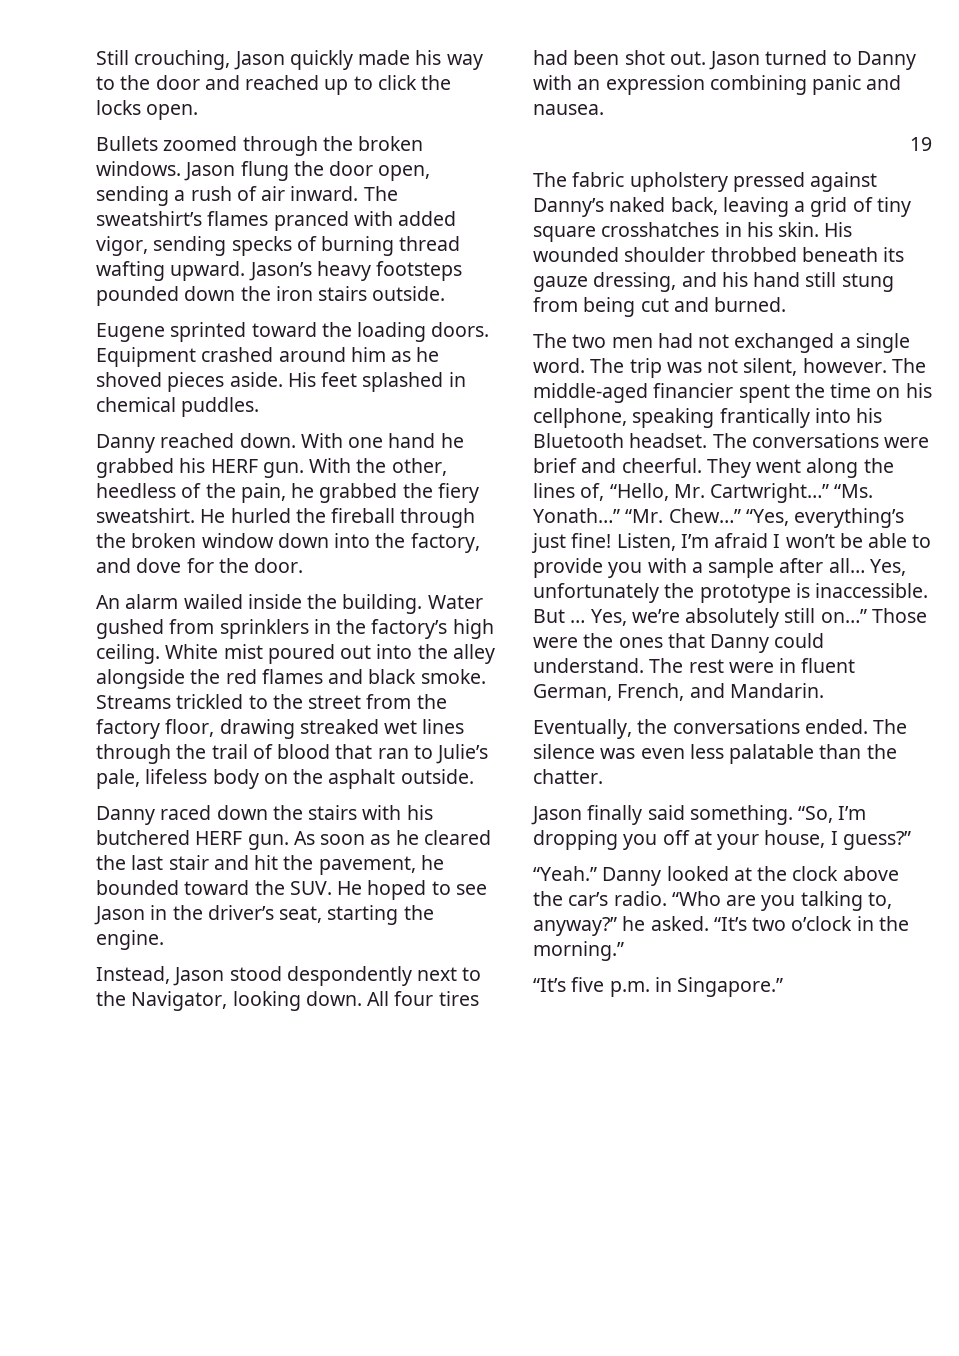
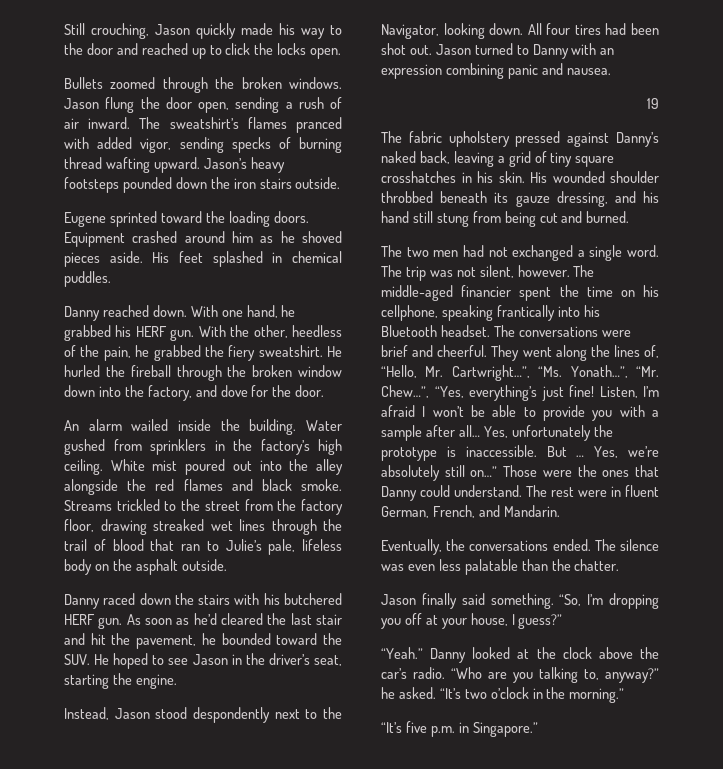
- With one hand he grabbed his HERF gun.
+ With one hand, he grabbed his HERF gun.
- As soon as he cleared the last stair and hit the pavement, he bounded toward the SUV. He hoped to see Jason in the driver’s seat, starting the engine.
+ As soon as he’d cleared the last stair and hit the pavement, he bounded toward the SUV. He hoped to see Jason in the driver’s seat, starting the engine.
- They went along the lines of, “Hello, Mr. Cartwright…” “Ms. Yonath…” “Mr. Chew…” “Yes, everything’s just fine!
+ They went along the lines of, “Hello, Mr. Cartwright…”, “Ms. Yonath…”, “Mr. Chew…”, “Yes, everything’s just fine!

